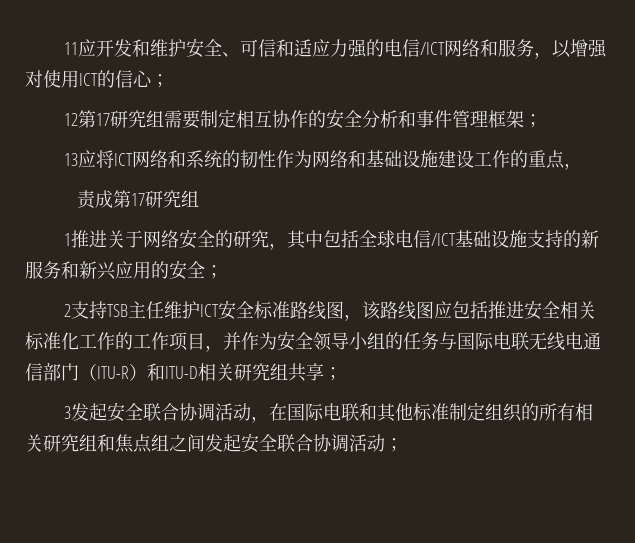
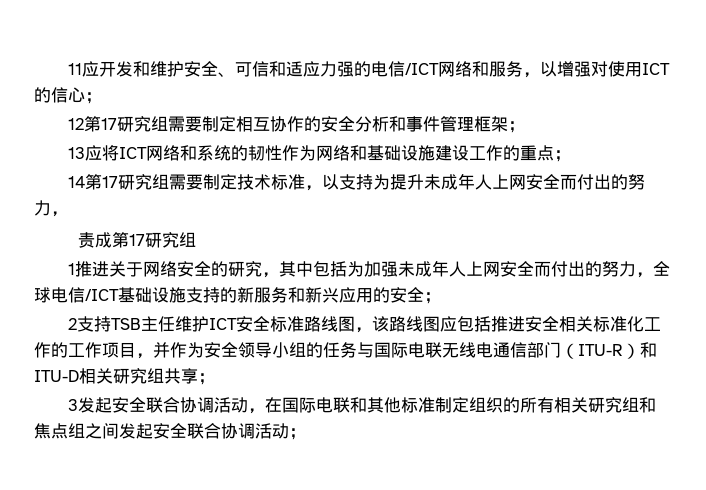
- 13应将ICT网络和系统的韧性作为网络和基础设施建设工作的重点，
+ 13应将ICT网络和系统的韧性作为网络和基础设施建设工作的重点；
+ 14第17研究组需要制定技术标准，以支持为提升未成年人上网安全而付出的努力，
- 1推进关于网络安全的研究，其中包括全球电信/ICT基础设施支持的新服务和新兴应用的安全；
+ 1推进关于网络安全的研究，其中包括为加强未成年人上网安全而付出的努力，全球电信/ICT基础设施支持的新服务和新兴应用的安全；

